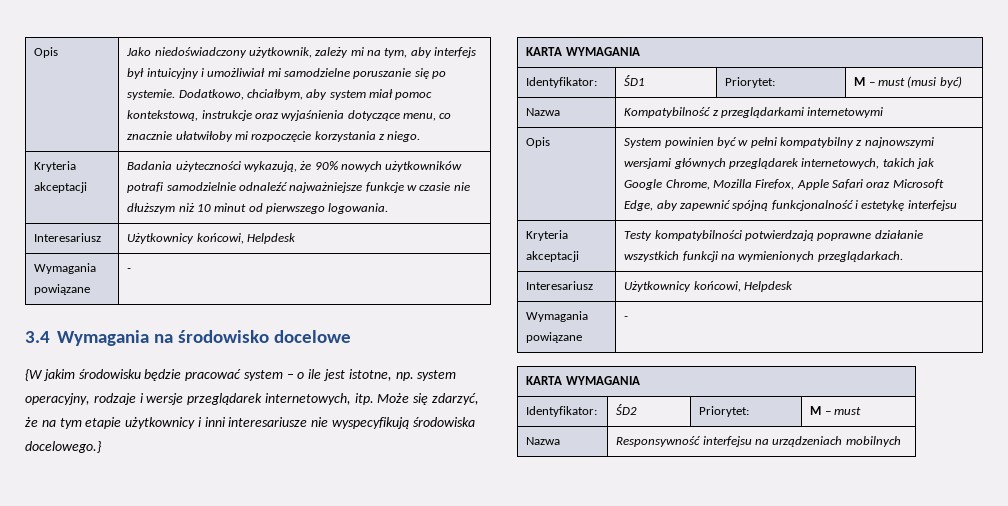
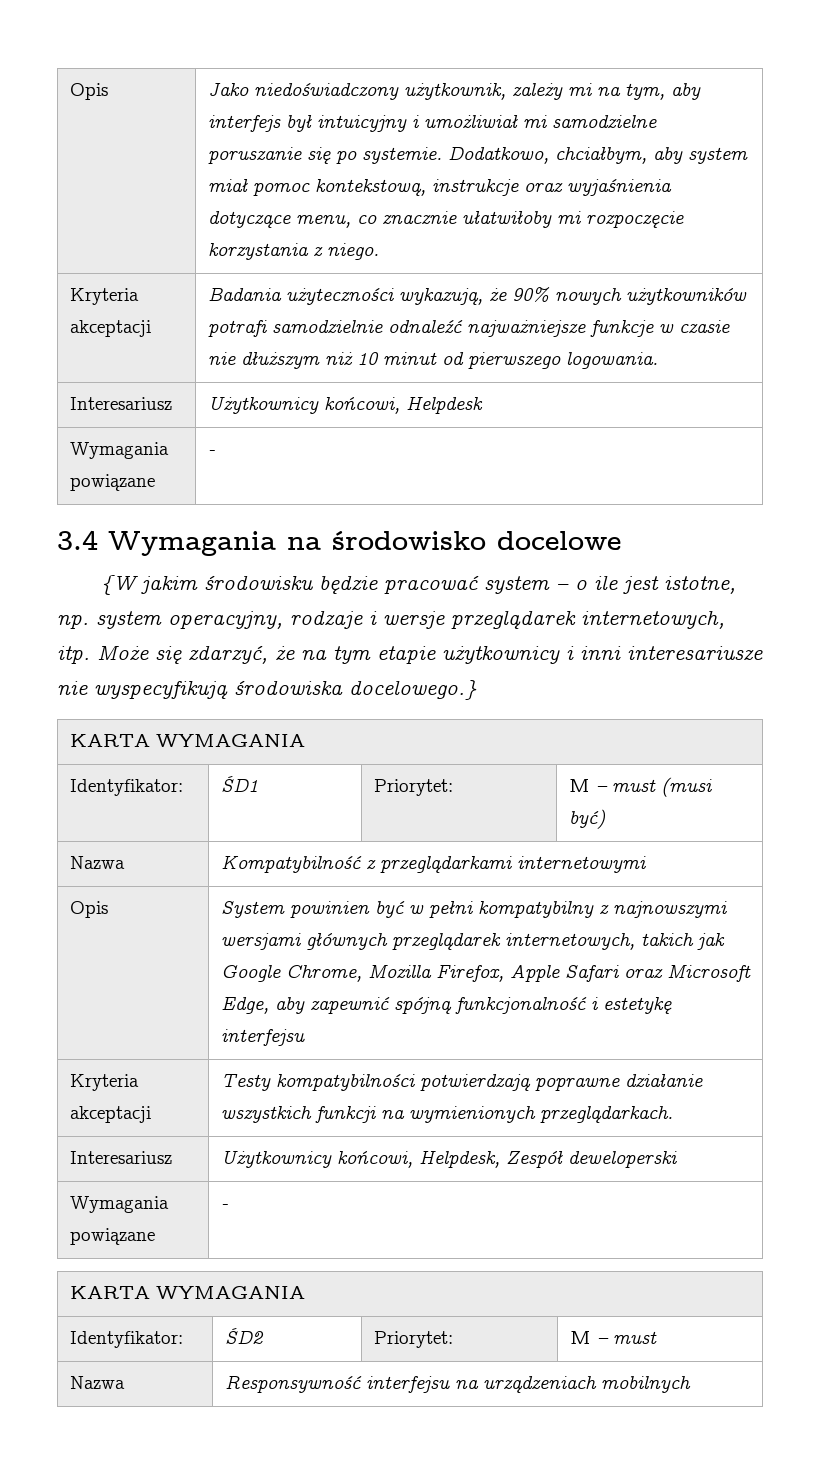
  Kryteria akceptacji | Testy kompatybilności potwierdzają poprawne działanie wszystkich funkcji na wymienionych przeglądarkach.
- Interesariusz | Użytkownicy końcowi, Helpdesk
+ Interesariusz | Użytkownicy końcowi, Helpdesk, Zespół deweloperski

